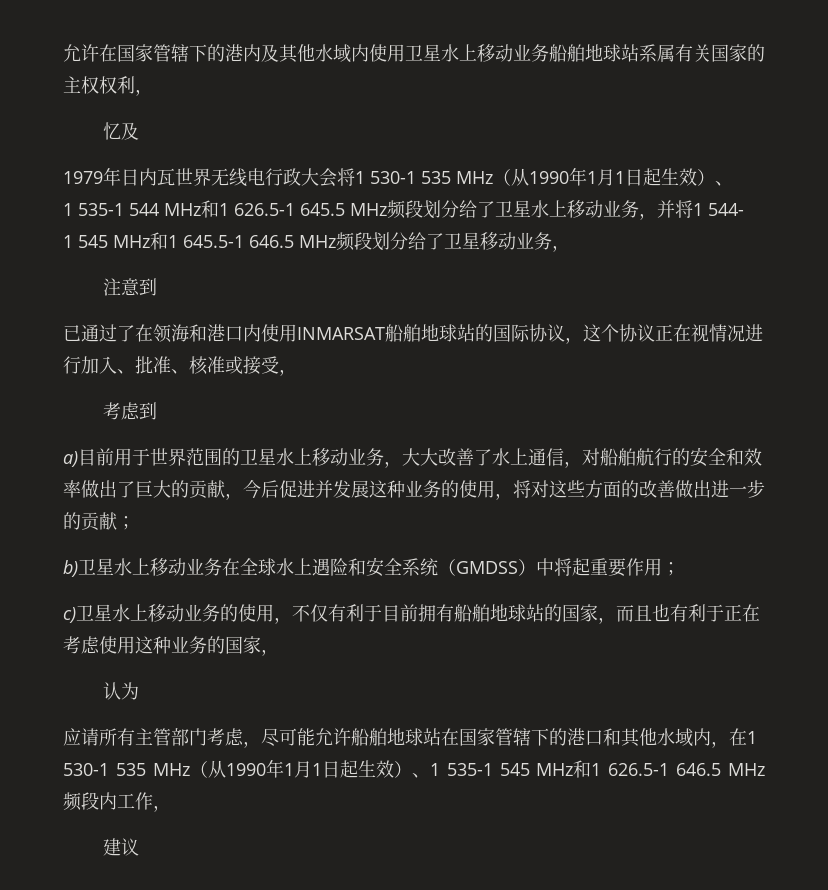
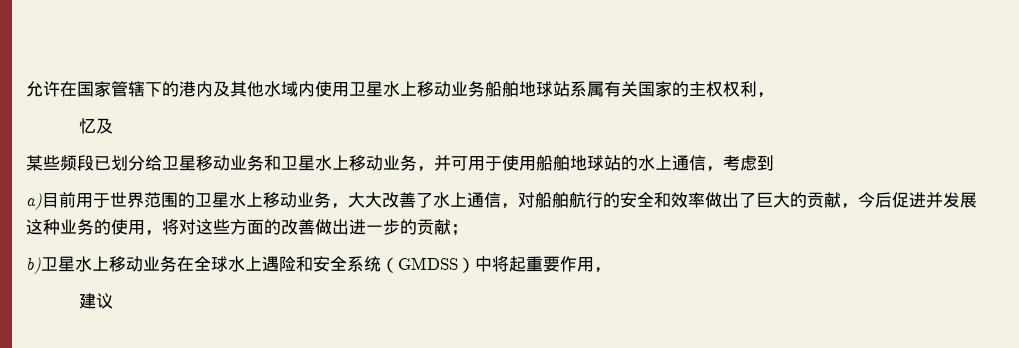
- 1979年日内瓦世界无线电行政大会将1 530-1 535 MHz（从1990年1月1日起生效）、
- 1 535-1 544 MHz和1 626.5-1 645.5 MHz频段划分给了卫星水上移动业务，并将1 544-
- 1 545 MHz和1 645.5-1 646.5 MHz频段划分给了卫星移动业务，
- 注意到
- 已通过了在领海和港口内使用INMARSAT船舶地球站的国际协议，这个协议正在视情况进行加入、批准、核准或接受，
- 考虑到
+ 某些频段已划分给卫星移动业务和卫星水上移动业务，并可用于使用船舶地球站的水上通信，考虑到
- b)卫星水上移动业务在全球水上遇险和安全系统（GMDSS）中将起重要作用；
- c)卫星水上移动业务的使用，不仅有利于目前拥有船舶地球站的国家，而且也有利于正在考虑使用这种业务的国家，
- 认为
- 应请所有主管部门考虑，尽可能允许船舶地球站在国家管辖下的港口和其他水域内，在1 530-1 535 MHz（从1990年1月1日起生效）、1 535-1 545 MHz和1 626.5-1 646.5 MHz频段内工作，
+ b)卫星水上移动业务在全球水上遇险和安全系统（GMDSS）中将起重要作用，

